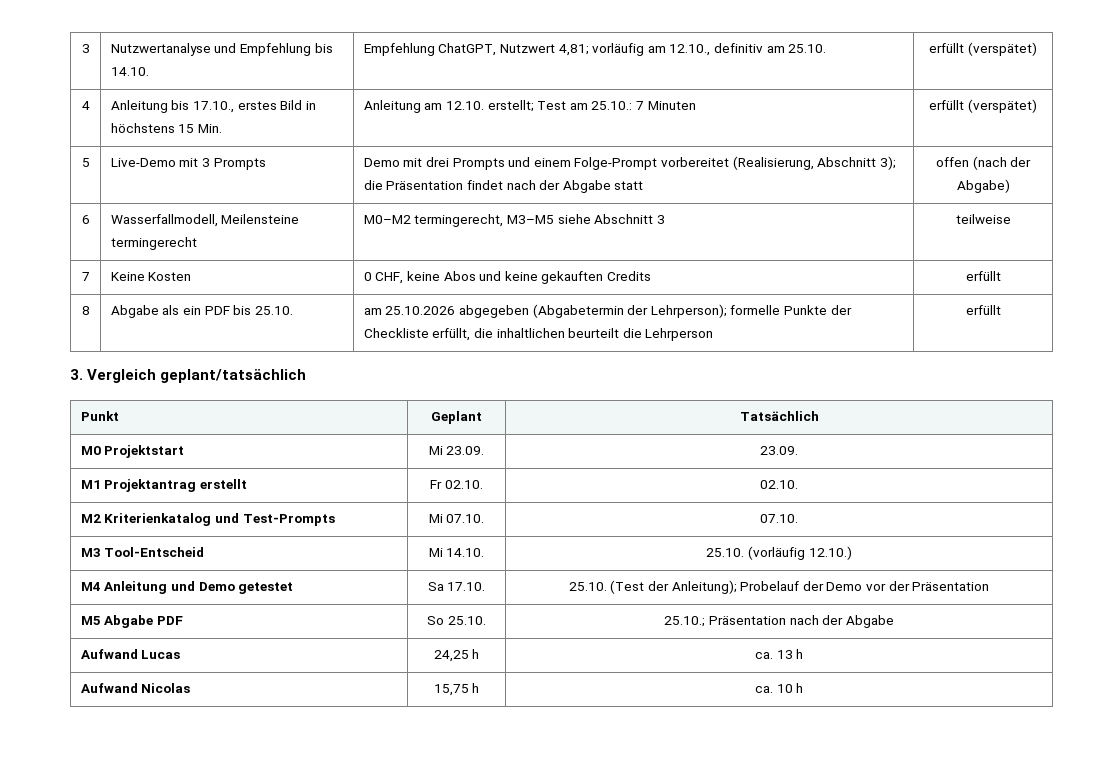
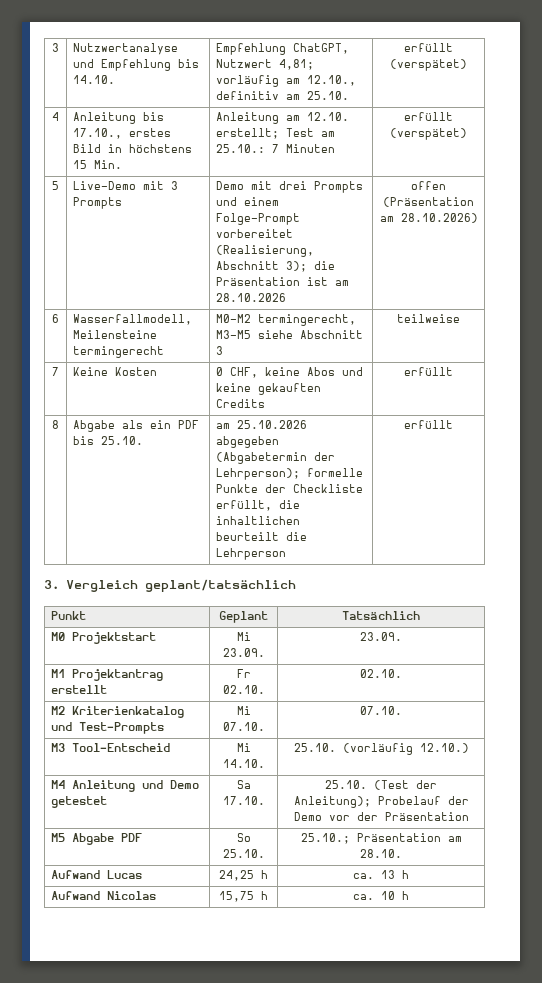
- 5 | Live-Demo mit 3 Prompts | Demo mit drei Prompts und einem Folge-Prompt vorbereitet (Realisierung, Abschnitt 3); die Präsentation findet nach der Abgabe statt | offen (nach der Abgabe)
+ 5 | Live-Demo mit 3 Prompts | Demo mit drei Prompts und einem Folge-Prompt vorbereitet (Realisierung, Abschnitt 3); die Präsentation ist am 28.10.2026 | offen (Präsentation am 28.10.2026)
- M5 Abgabe PDF | So 25.10. | 25.10.; Präsentation nach der Abgabe
+ M5 Abgabe PDF | So 25.10. | 25.10.; Präsentation am 28.10.

